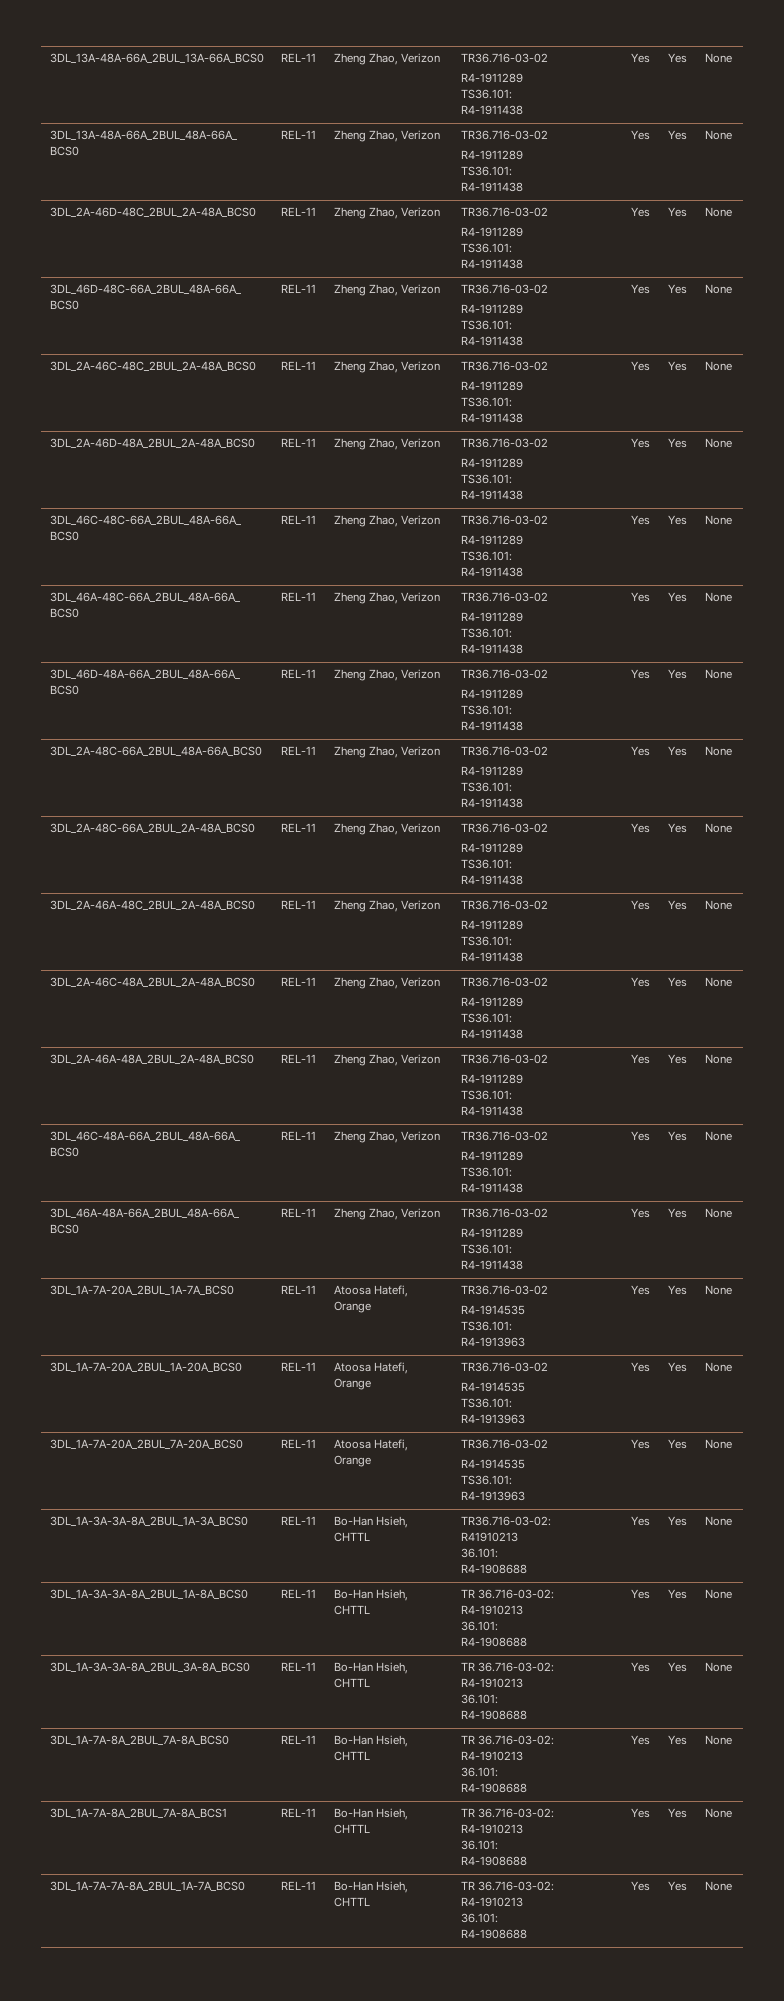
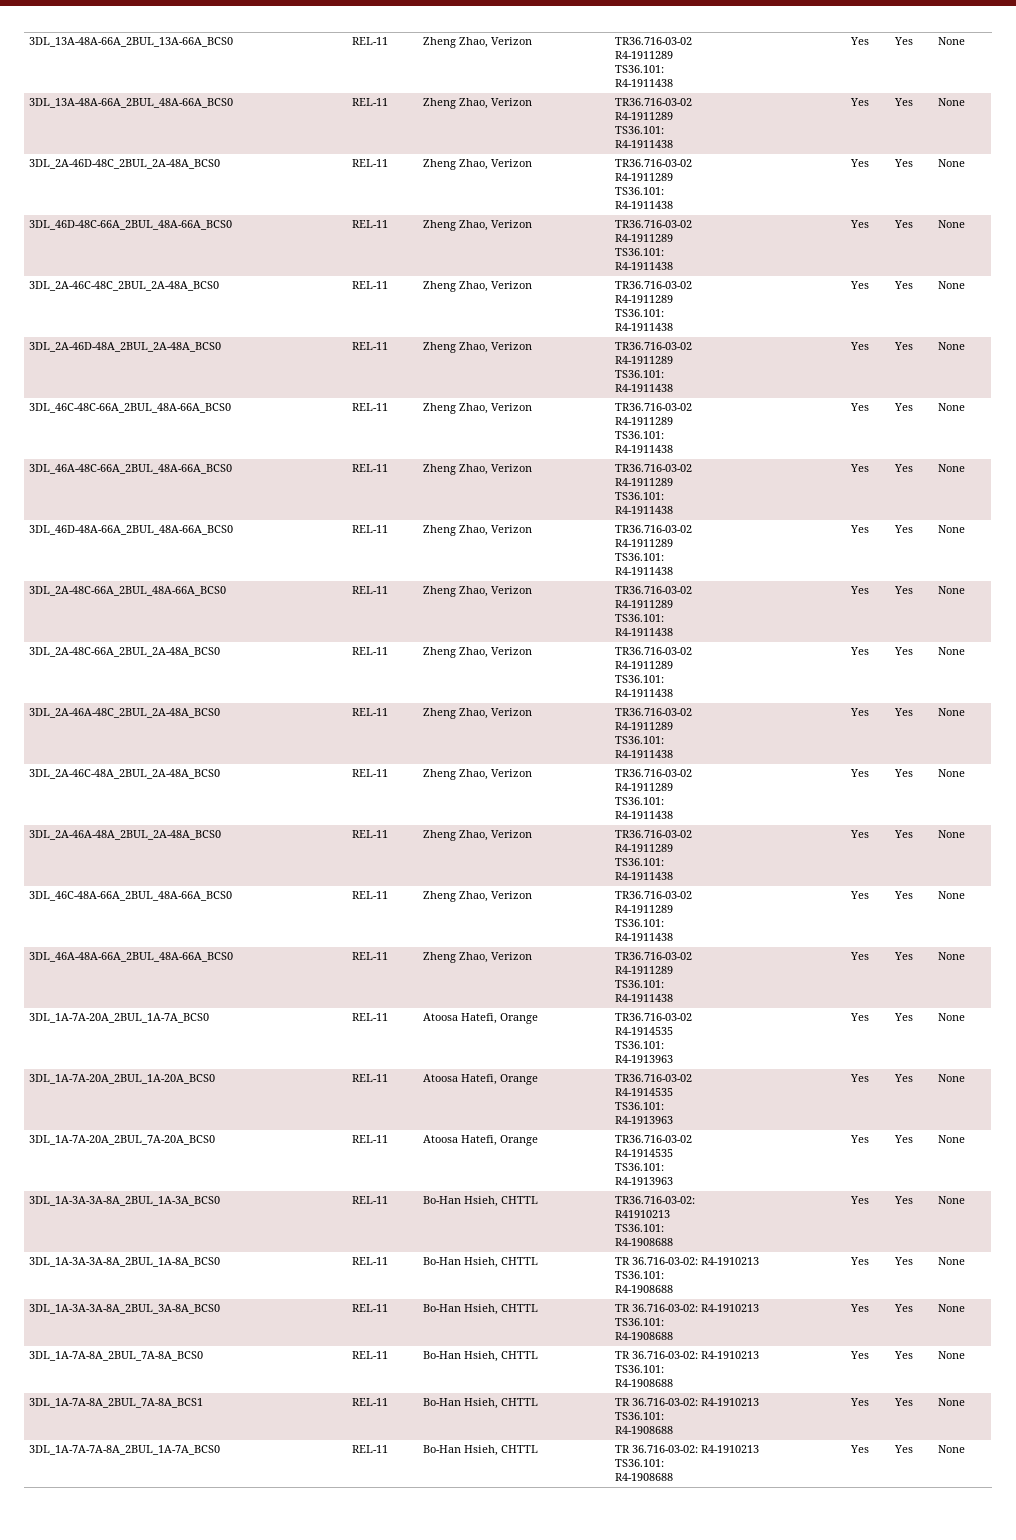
  3DL_1A-3A-3A-8A_2BUL_1A-3A_BCS0 | REL-11 | Bo-Han Hsieh, CHTTL | TR36.716-03-02:
  R41910213
- 36.101:
+ TS36.101:
  3DL_1A-3A-3A-8A_2BUL_1A-8A_BCS0 | REL-11 | Bo-Han Hsieh, CHTTL | TR 36.716-03-02: R4-1910213
- 36.101:
+ TS36.101:
  3DL_1A-3A-3A-8A_2BUL_3A-8A_BCS0 | REL-11 | Bo-Han Hsieh, CHTTL | TR 36.716-03-02: R4-1910213
- 36.101:
+ TS36.101:
  3DL_1A-7A-8A_2BUL_7A-8A_BCS0 | REL-11 | Bo-Han Hsieh, CHTTL | TR 36.716-03-02: R4-1910213
- 36.101:
+ TS36.101:
  3DL_1A-7A-8A_2BUL_7A-8A_BCS1 | REL-11 | Bo-Han Hsieh, CHTTL | TR 36.716-03-02: R4-1910213
- 36.101:
+ TS36.101:
  3DL_1A-7A-7A-8A_2BUL_1A-7A_BCS0 | REL-11 | Bo-Han Hsieh, CHTTL | TR 36.716-03-02: R4-1910213
- 36.101:
+ TS36.101:

